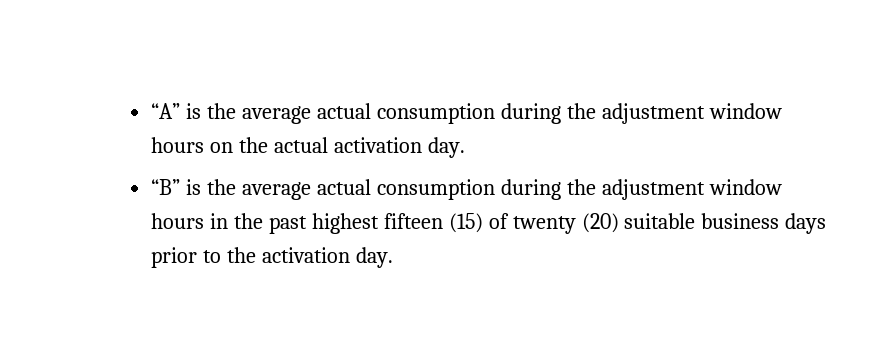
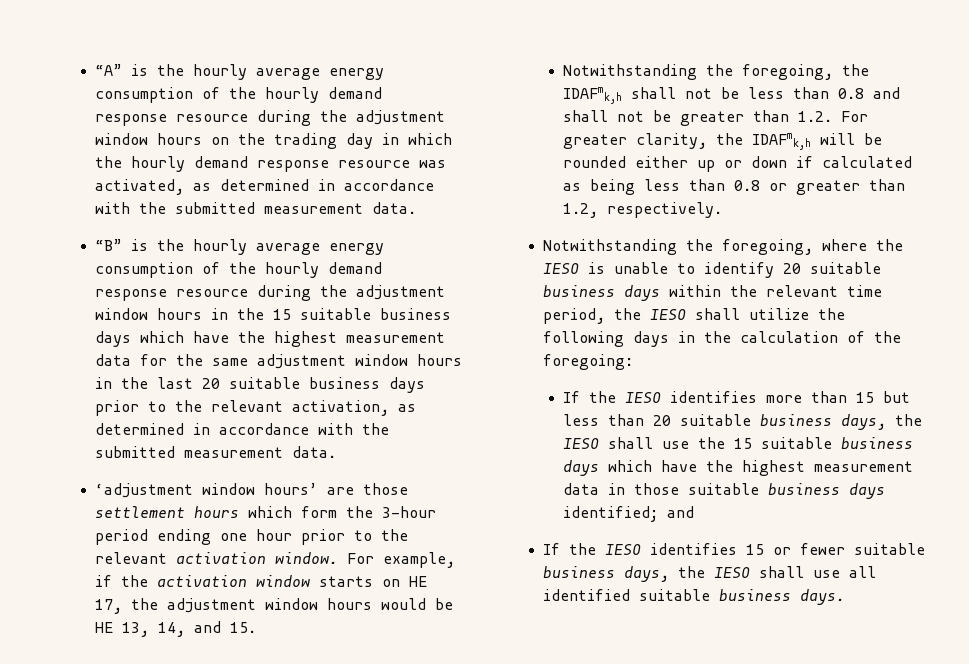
- “A” is the average actual consumption during the adjustment window hours on the actual activation day.
- “B” is the average actual consumption during the adjustment window hours in the past highest fifteen (15) of twenty (20) suitable business days prior to the activation day.
+ “A” is the hourly average energy consumption of the hourly demand response resource during the adjustment window hours on the trading day in which the hourly demand response resource was activated, as determined in accordance with the submitted measurement data.
+ “B” is the hourly average energy consumption of the hourly demand response resource during the adjustment window hours in the 15 suitable business days which have the highest measurement data for the same adjustment window hours in the last 20 suitable business days prior to the relevant activation, as determined in accordance with the submitted measurement data.
+ ‘adjustment window hours’ are those settlement hours which form the 3-hour period ending one hour prior to the relevant activation window. For example, if the activation window starts on HE 17, the adjustment window hours would be HE 13, 14, and 15.
+ Notwithstanding the foregoing, the IDAFmk,h shall not be less than 0.8 and shall not be greater than 1.2. For greater clarity, the IDAFmk,h will be rounded either up or down if calculated as being less than 0.8 or greater than 1.2, respectively.
+ Notwithstanding the foregoing, where the IESO is unable to identify 20 suitable business days within the relevant time period, the IESO shall utilize the following days in the calculation of the foregoing:
+ If the IESO identifies more than 15 but less than 20 suitable business days, the IESO shall use the 15 suitable business days which have the highest measurement data in those suitable business days identified; and
+ If the IESO identifies 15 or fewer suitable business days, the IESO shall use all identified suitable business days.

